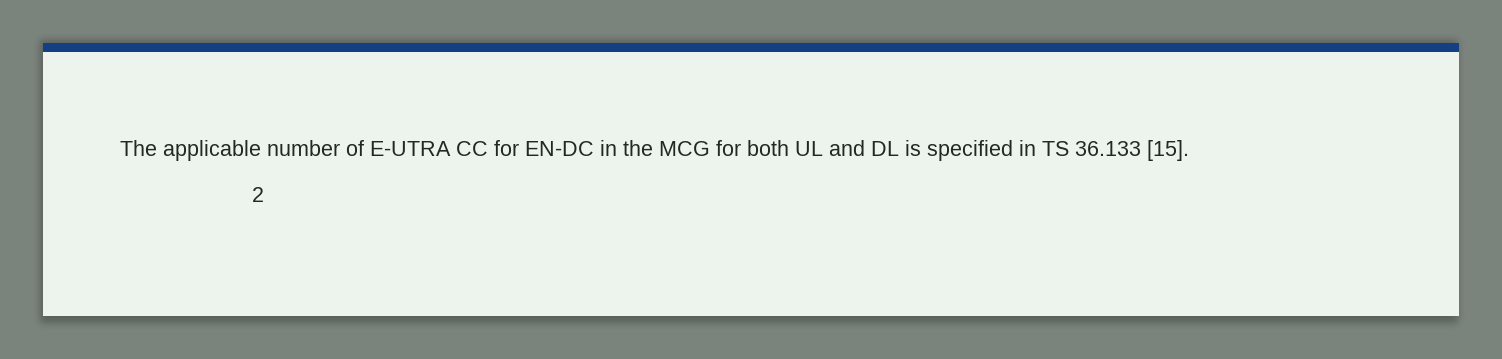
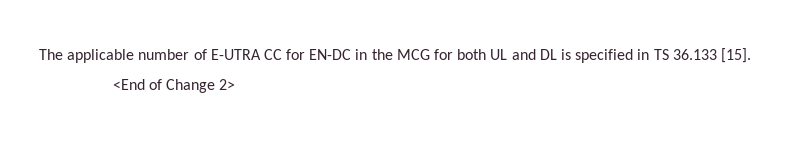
- 2
+ <End of Change 2>

